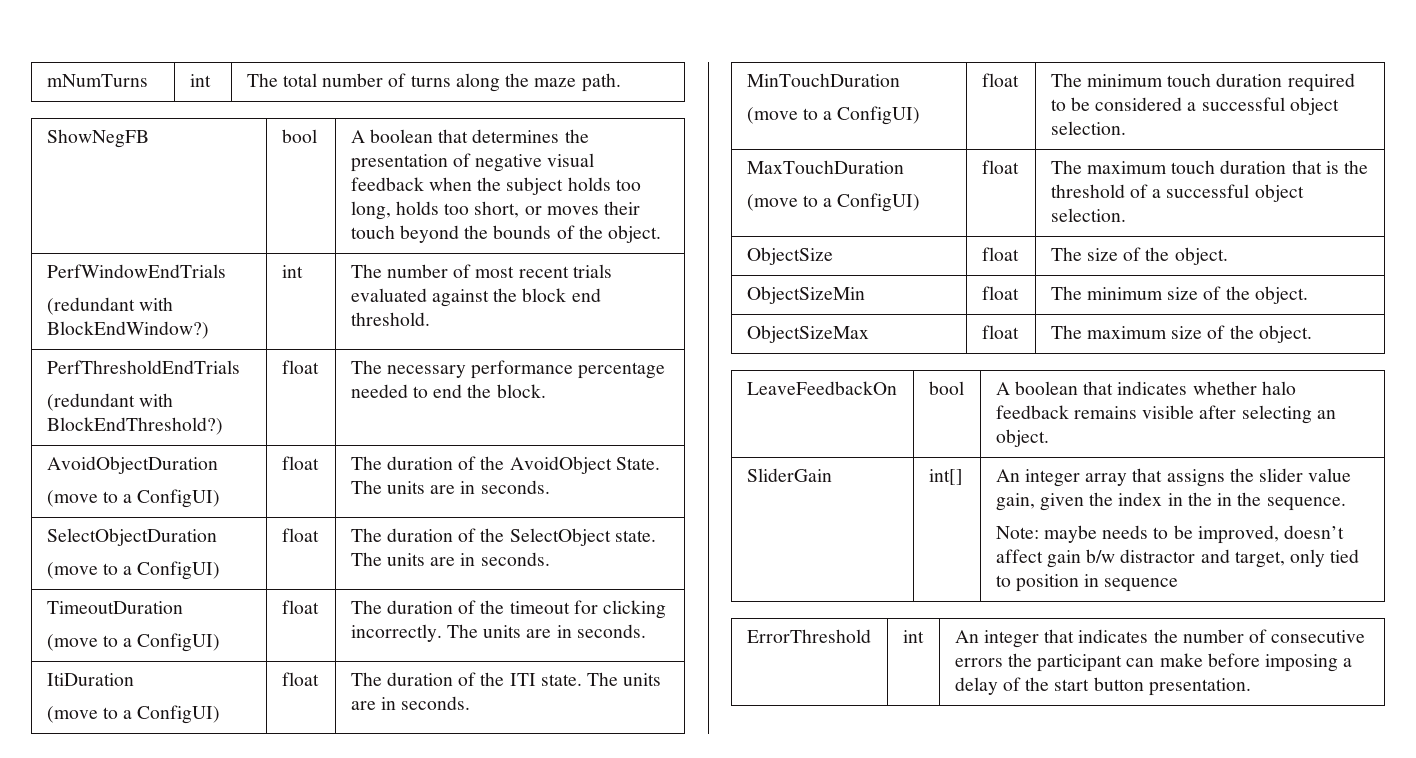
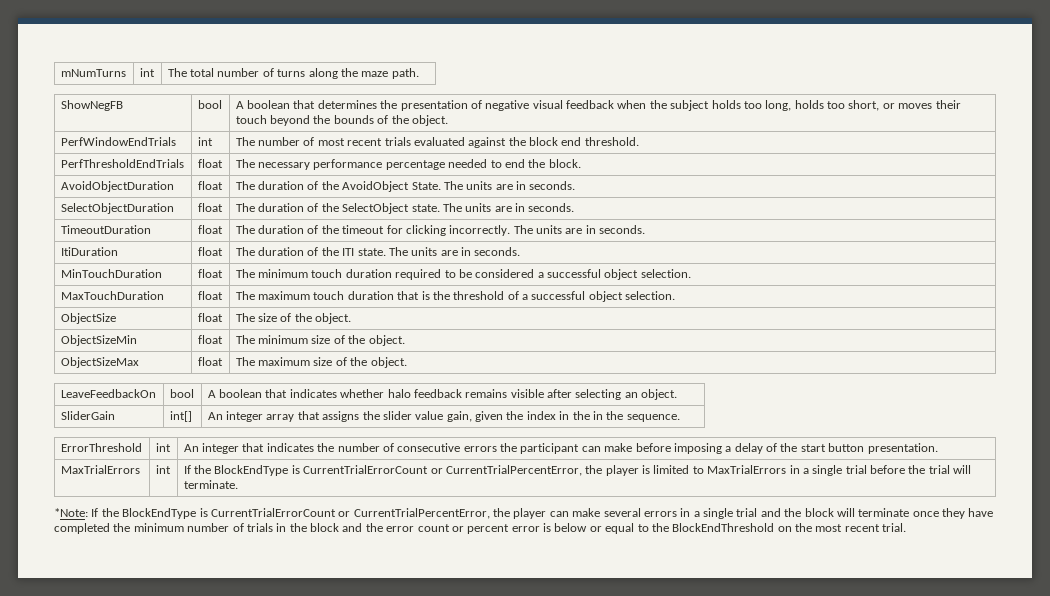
- PerfWindowEndTrials
- (redundant with BlockEndWindow?) | int | The number of most recent trials evaluated against the block end threshold.
+ PerfWindowEndTrials | int | The number of most recent trials evaluated against the block end threshold.
- PerfThresholdEndTrials
- (redundant with BlockEndThreshold?) | float | The necessary performance percentage needed to end the block.
+ PerfThresholdEndTrials | float | The necessary performance percentage needed to end the block.
- AvoidObjectDuration
- (move to a ConfigUI) | float | The duration of the AvoidObject State. The units are in seconds.
+ AvoidObjectDuration | float | The duration of the AvoidObject State. The units are in seconds.
- SelectObjectDuration
- (move to a ConfigUI) | float | The duration of the SelectObject state. The units are in seconds.
+ SelectObjectDuration | float | The duration of the SelectObject state. The units are in seconds.
- TimeoutDuration
- (move to a ConfigUI) | float | The duration of the timeout for clicking incorrectly. The units are in seconds.
+ TimeoutDuration | float | The duration of the timeout for clicking incorrectly. The units are in seconds.
- ItiDuration
- (move to a ConfigUI) | float | The duration of the ITI state. The units are in seconds.
+ ItiDuration | float | The duration of the ITI state. The units are in seconds.
- MinTouchDuration
- (move to a ConfigUI) | float | The minimum touch duration required to be considered a successful object selection.
+ MinTouchDuration | float | The minimum touch duration required to be considered a successful object selection.
- MaxTouchDuration
- (move to a ConfigUI) | float | The maximum touch duration that is the threshold of a successful object selection.
+ MaxTouchDuration | float | The maximum touch duration that is the threshold of a successful object selection.
  SliderGain | int[] | An integer array that assigns the slider value gain, given the index in the in the sequence.
- Note: maybe needs to be improved, doesn’t affect gain b/w distractor and target, only tied to position in sequence
+ MaxTrialErrors | int | If the BlockEndType is CurrentTrialErrorCount or CurrentTrialPercentError, the player is limited to MaxTrialErrors in a single trial before the trial will terminate.
+ *Note: If the BlockEndType is CurrentTrialErrorCount or CurrentTrialPercentError, the player can make several errors in a single trial and the block will terminate once they have completed the minimum number of trials in the block and the error count or percent error is below or equal to the BlockEndThreshold on the most recent trial.

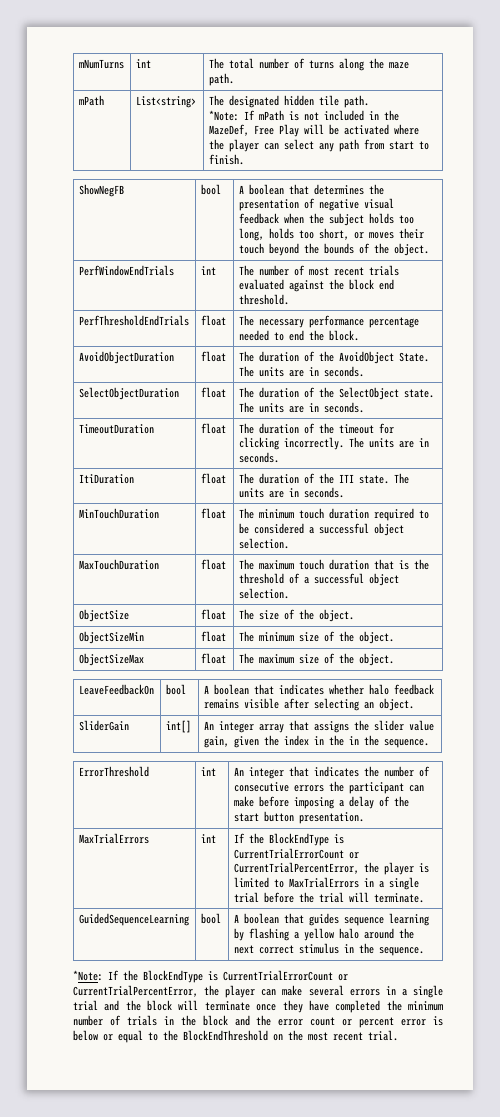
+ mPath | List<string> | The designated hidden tile path.
+ *Note: If mPath is not included in the MazeDef, Free Play will be activated where the player can select any path from start to finish.
+ GuidedSequenceLearning | bool | A boolean that guides sequence learning by flashing a yellow halo around the next correct stimulus in the sequence.

